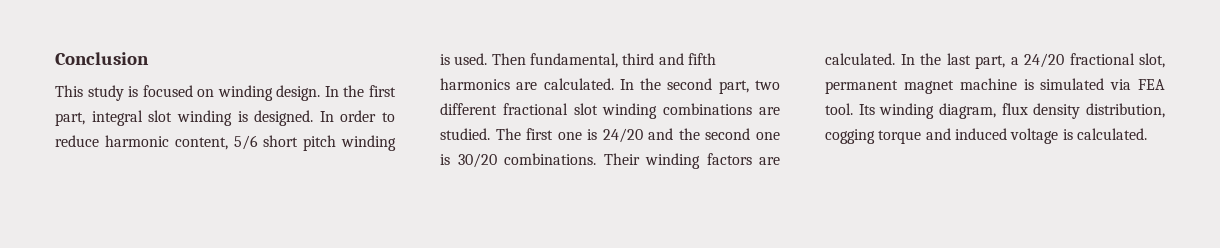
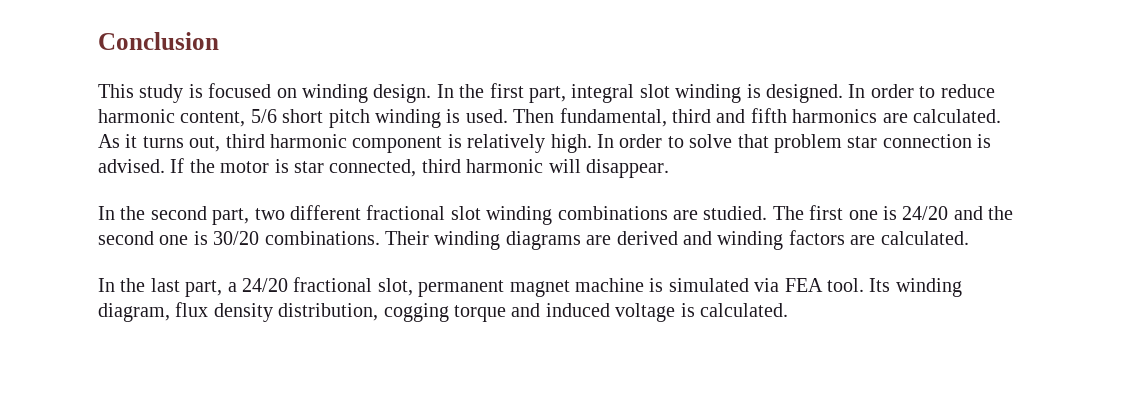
- Then fundamental, third and fifth harmonics are calculated. In the second part, two different fractional slot winding combinations are studied.
+ Then fundamental, third and fifth harmonics are calculated. As it turns out, third harmonic component is relatively high. In order to solve that problem star connection is advised. If the motor is star connected, third harmonic will disappear.
+ In the second part, two different fractional slot winding combinations are studied.
- Their winding factors are calculated. In the last part, a 24/20 fractional slot, permanent magnet machine is simulated via FEA tool.
+ Their winding diagrams are derived and winding factors are calculated.
+ In the last part, a 24/20 fractional slot, permanent magnet machine is simulated via FEA tool.

